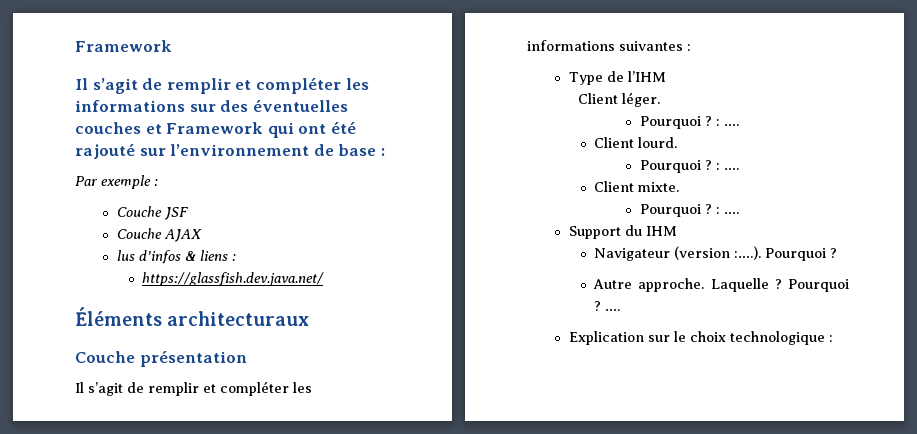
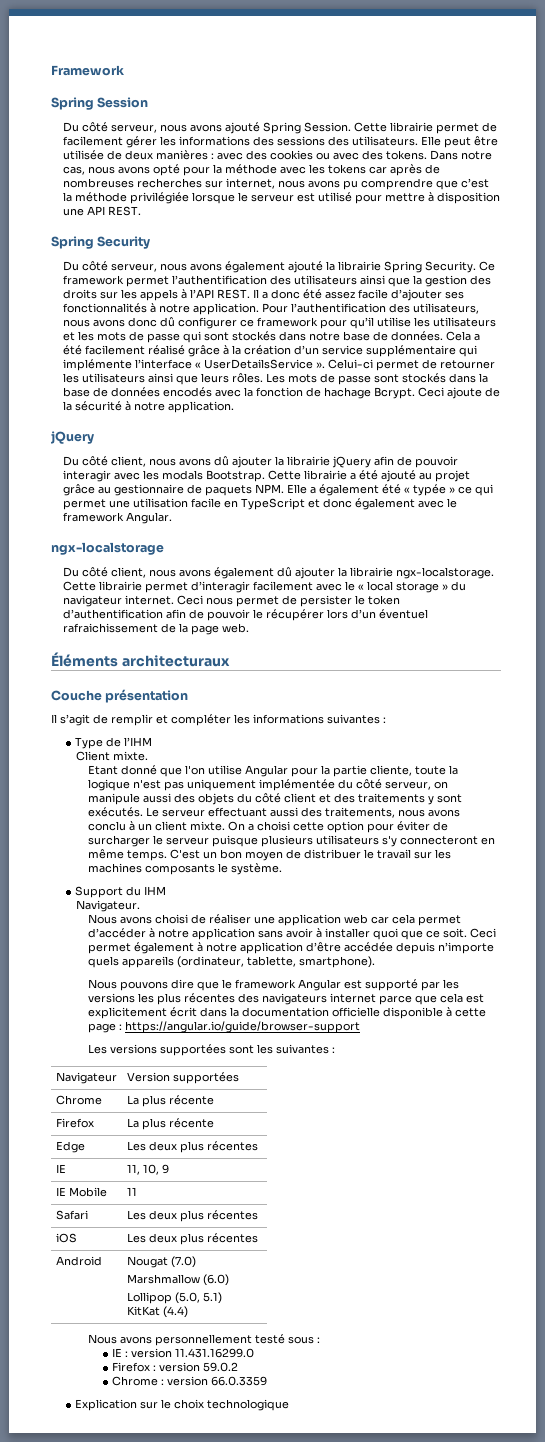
- Il s’agit de remplir et compléter les informations sur des éventuelles couches et Framework qui ont été rajouté sur l’environnement de base :
- Par exemple :
- Couche JSF
- Couche AJAX
- lus d’infos & liens :
- https://glassfish.dev.java.net/
+ Spring Session
+ Du côté serveur, nous avons ajouté Spring Session. Cette librairie permet de facilement gérer les informations des sessions des utilisateurs. Elle peut être utilisée de deux manières : avec des cookies ou avec des tokens. Dans notre cas, nous avons opté pour la méthode avec les tokens car après de nombreuses recherches sur internet, nous avons pu comprendre que c’est la méthode privilégiée lorsque le serveur est utilisé pour mettre à disposition une API REST.
+ Spring Security
+ Du côté serveur, nous avons également ajouté la librairie Spring Security. Ce framework permet l’authentification des utilisateurs ainsi que la gestion des droits sur les appels à l’API REST. Il a donc été assez facile d’ajouter ses fonctionnalités à notre application. Pour l’authentification des utilisateurs, nous avons donc dû configurer ce framework pour qu’il utilise les utilisateurs et les mots de passe qui sont stockés dans notre base de données. Cela a été facilement réalisé grâce à la création d’un service supplémentaire qui implémente l’interface « UserDetailsService ». Celui-ci permet de retourner les utilisateurs ainsi que leurs rôles. Les mots de passe sont stockés dans la base de données encodés avec la fonction de hachage Bcrypt. Ceci ajoute de la sécurité à notre application.
+ jQuery
+ Du côté client, nous avons dû ajouter la librairie jQuery afin de pouvoir interagir avec les modals Bootstrap. Cette librairie a été ajouté au projet grâce au gestionnaire de paquets NPM. Elle a également été « typée » ce qui permet une utilisation facile en TypeScript et donc également avec le framework Angular.
+ ngx-localstorage
+ Du côté client, nous avons également dû ajouter la librairie ngx-localstorage. Cette librairie permet d’interagir facilement avec le « local storage » du navigateur internet. Ceci nous permet de persister le token d’authentification afin de pouvoir le récupérer lors d’un éventuel rafraichissement de la page web.
- Client léger.
- Pourquoi ? : ….
- Client lourd.
- Pourquoi ? : ….
  Client mixte.
- Pourquoi ? : ….
+ Etant donné que l'on utilise Angular pour la partie cliente, toute la logique n'est pas uniquement implémentée du côté serveur, on manipule aussi des objets du côté client et des traitements y sont exécutés. Le serveur effectuant aussi des traitements, nous avons conclu à un client mixte. On a choisi cette option pour éviter de surcharger le serveur puisque plusieurs utilisateurs s'y connecteront en même temps. C'est un bon moyen de distribuer le travail sur les machines composants le système.
  Support du IHM
- Navigateur (version :….). Pourquoi ?
- Autre approche. Laquelle ? Pourquoi ? ….
+ Navigateur.
+ Nous avons choisi de réaliser une application web car cela permet d’accéder à notre application sans avoir à installer quoi que ce soit. Ceci permet également à notre application d’être accédée depuis n’importe quels appareils (ordinateur, tablette, smartphone).
+ Nous pouvons dire que le framework Angular est supporté par les versions les plus récentes des navigateurs internet parce que cela est explicitement écrit dans la documentation officielle disponible à cette page : https://angular.io/guide/browser-support
+ Les versions supportées sont les suivantes :
+ Navigateur | Version supportées
+ Chrome | La plus récente
+ Firefox | La plus récente
+ Edge | Les deux plus récentes
+ IE | 11, 10, 9
+ IE Mobile | 11
+ Safari | Les deux plus récentes
+ iOS | Les deux plus récentes
+ Android | Nougat (7.0)
+ Marshmallow (6.0)
+ Lollipop (5.0, 5.1)
+ KitKat (4.4)
+ Nous avons personnellement testé sous :
+ IE : version 11.431.16299.0
+ Firefox : version 59.0.2
+ Chrome : version 66.0.3359
- Explication sur le choix technologique :
+ Explication sur le choix technologique

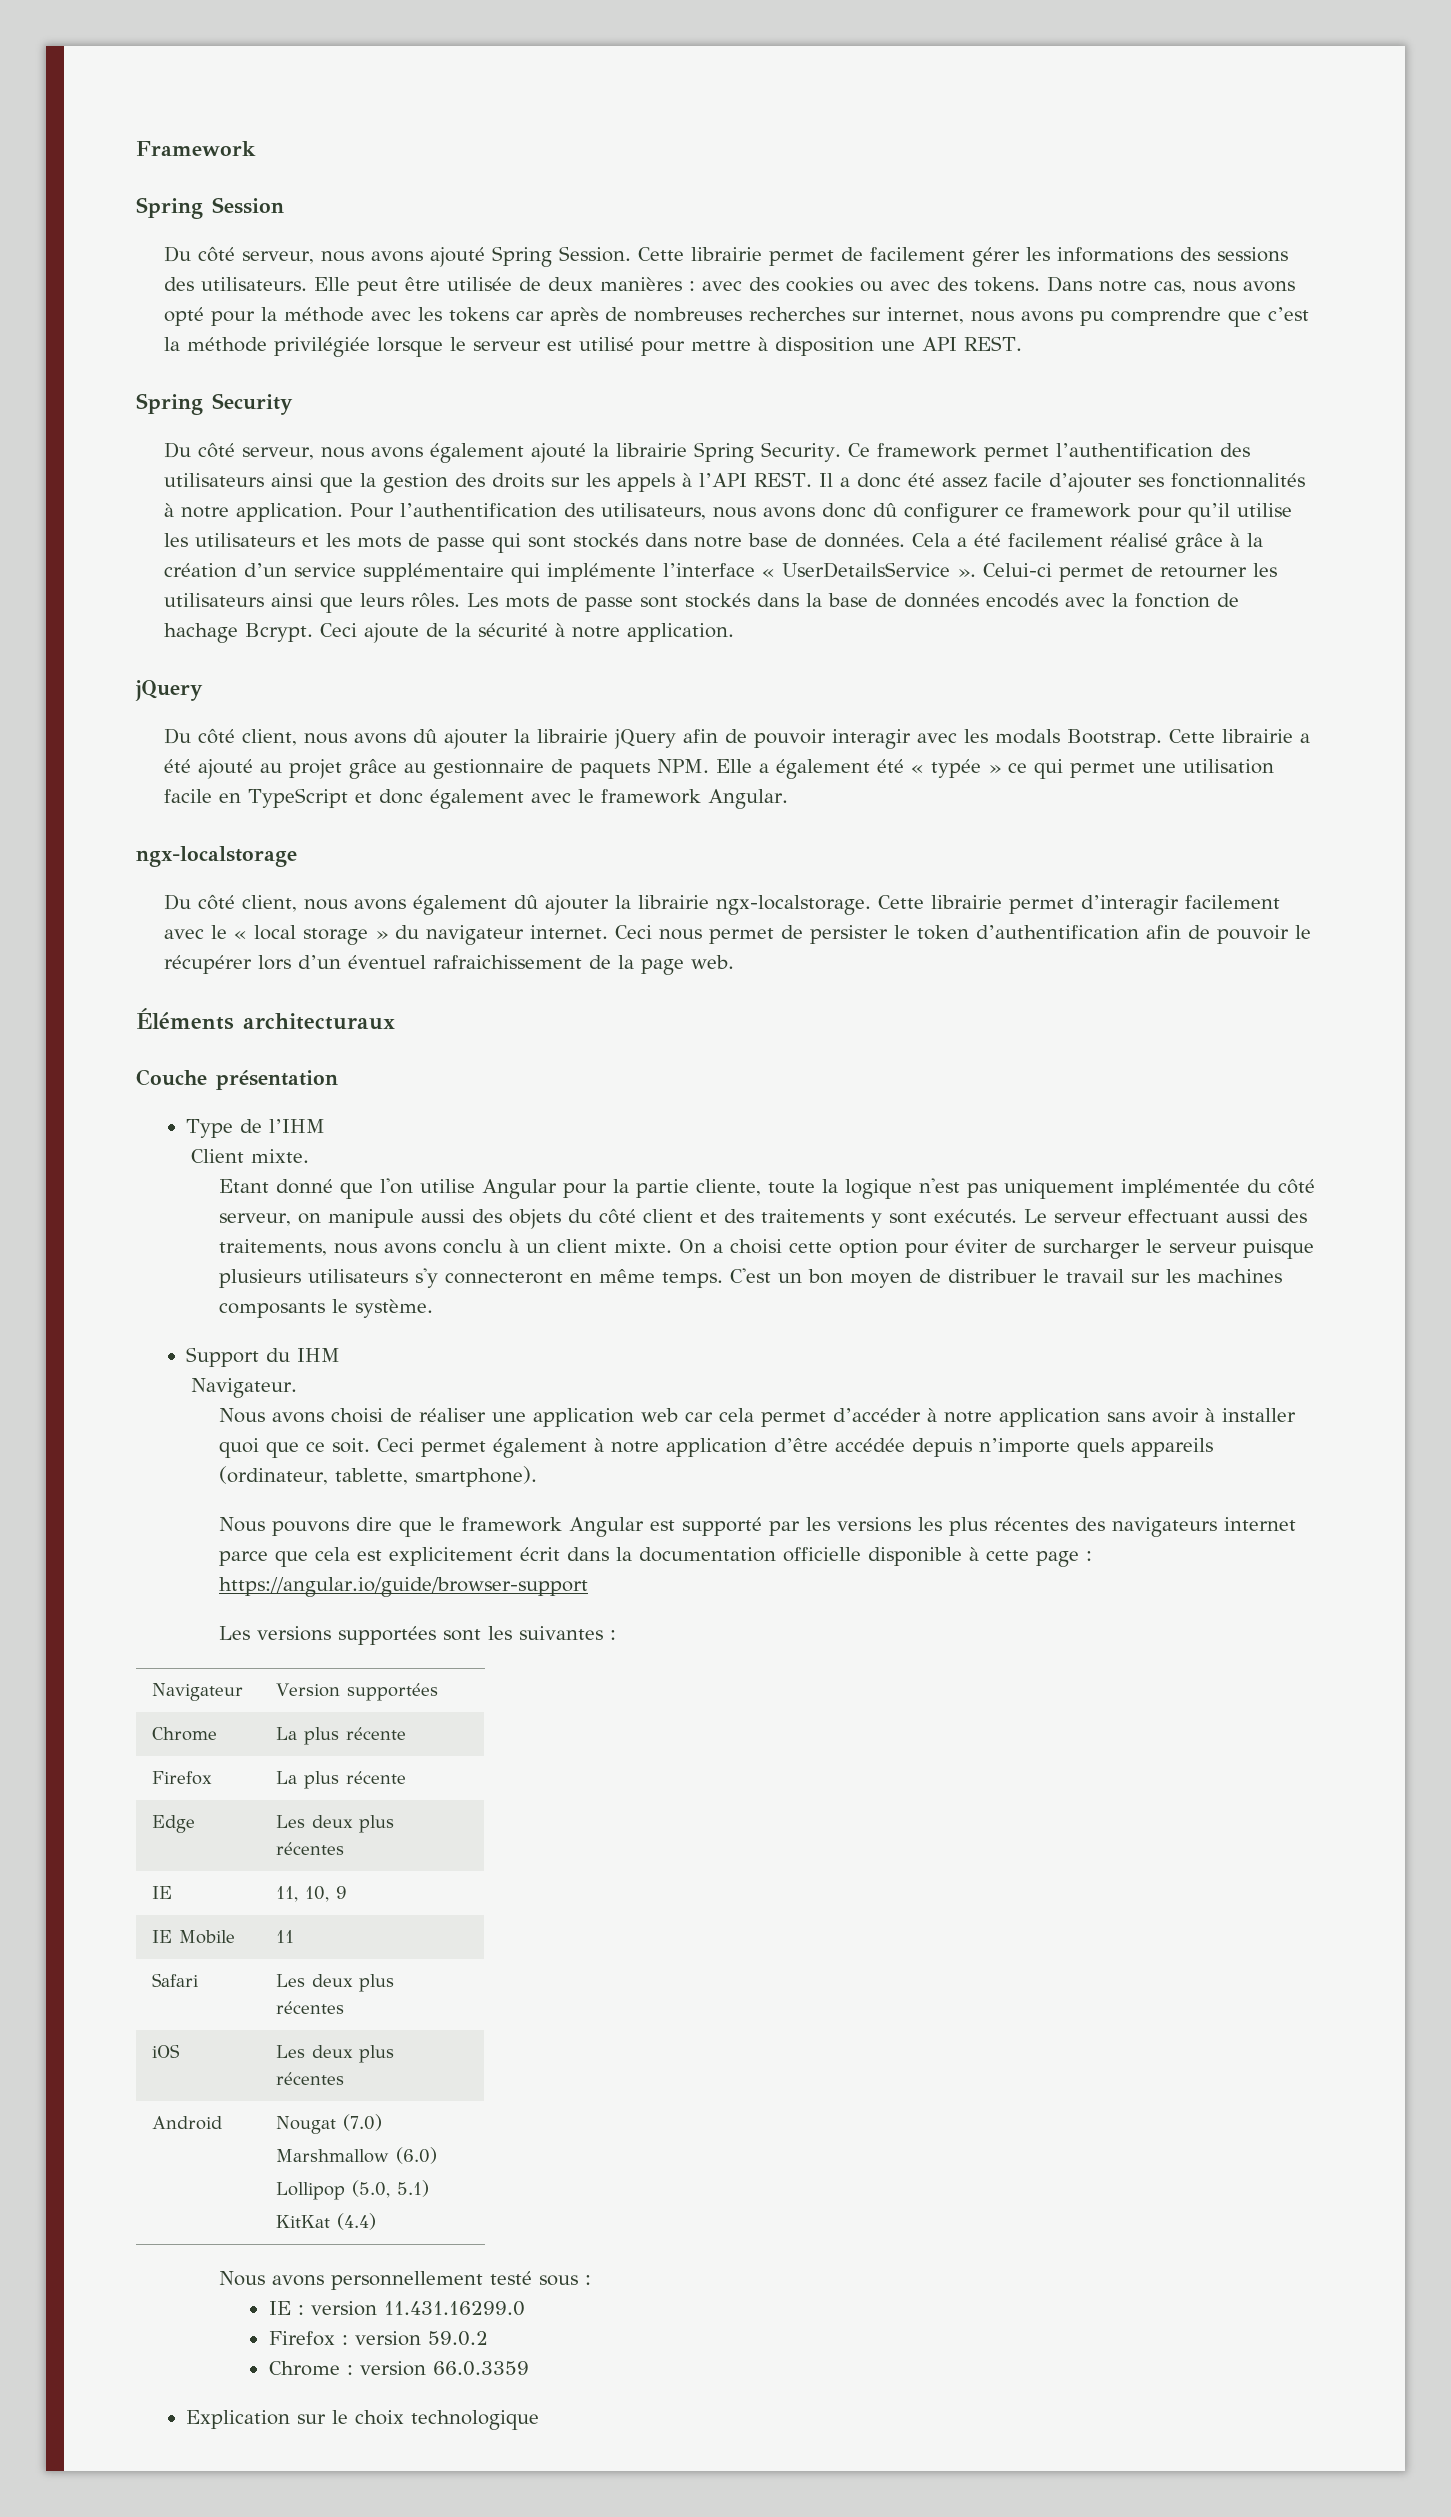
- Il s’agit de remplir et compléter les informations suivantes :

